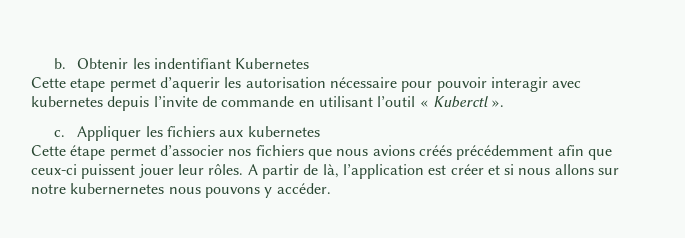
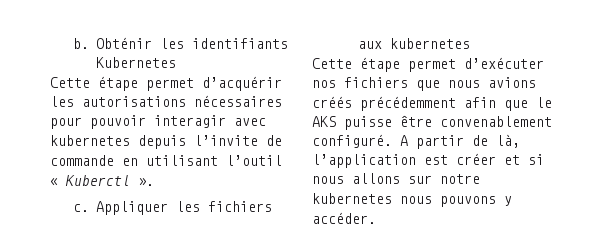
- Obtenir les indentifiant Kubernetes
+ Obténir les identifiants Kubernetes
- Cette etape permet d’aquerir les autorisation nécessaire pour pouvoir interagir avec kubernetes depuis l’invite de commande en utilisant l’outil « Kuberctl ».
+ Cette étape permet d’acquérir les autorisations nécessaires pour pouvoir interagir avec kubernetes depuis l’invite de commande en utilisant l’outil « Kuberctl ».
- Cette étape permet d’associer nos fichiers que nous avions créés précédemment afin que ceux-ci puissent jouer leur rôles.
+ Cette étape permet d’exécuter nos fichiers que nous avions créés précédemment afin que le AKS puisse être convenablement configuré.
- A partir de là, l’application est créer et si nous allons sur notre kubernernetes nous pouvons y accéder.
+ A partir de là, l’application est créer et si nous allons sur notre kubernetes nous pouvons y accéder.

